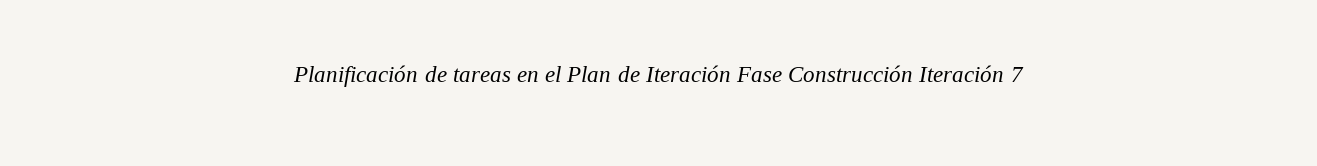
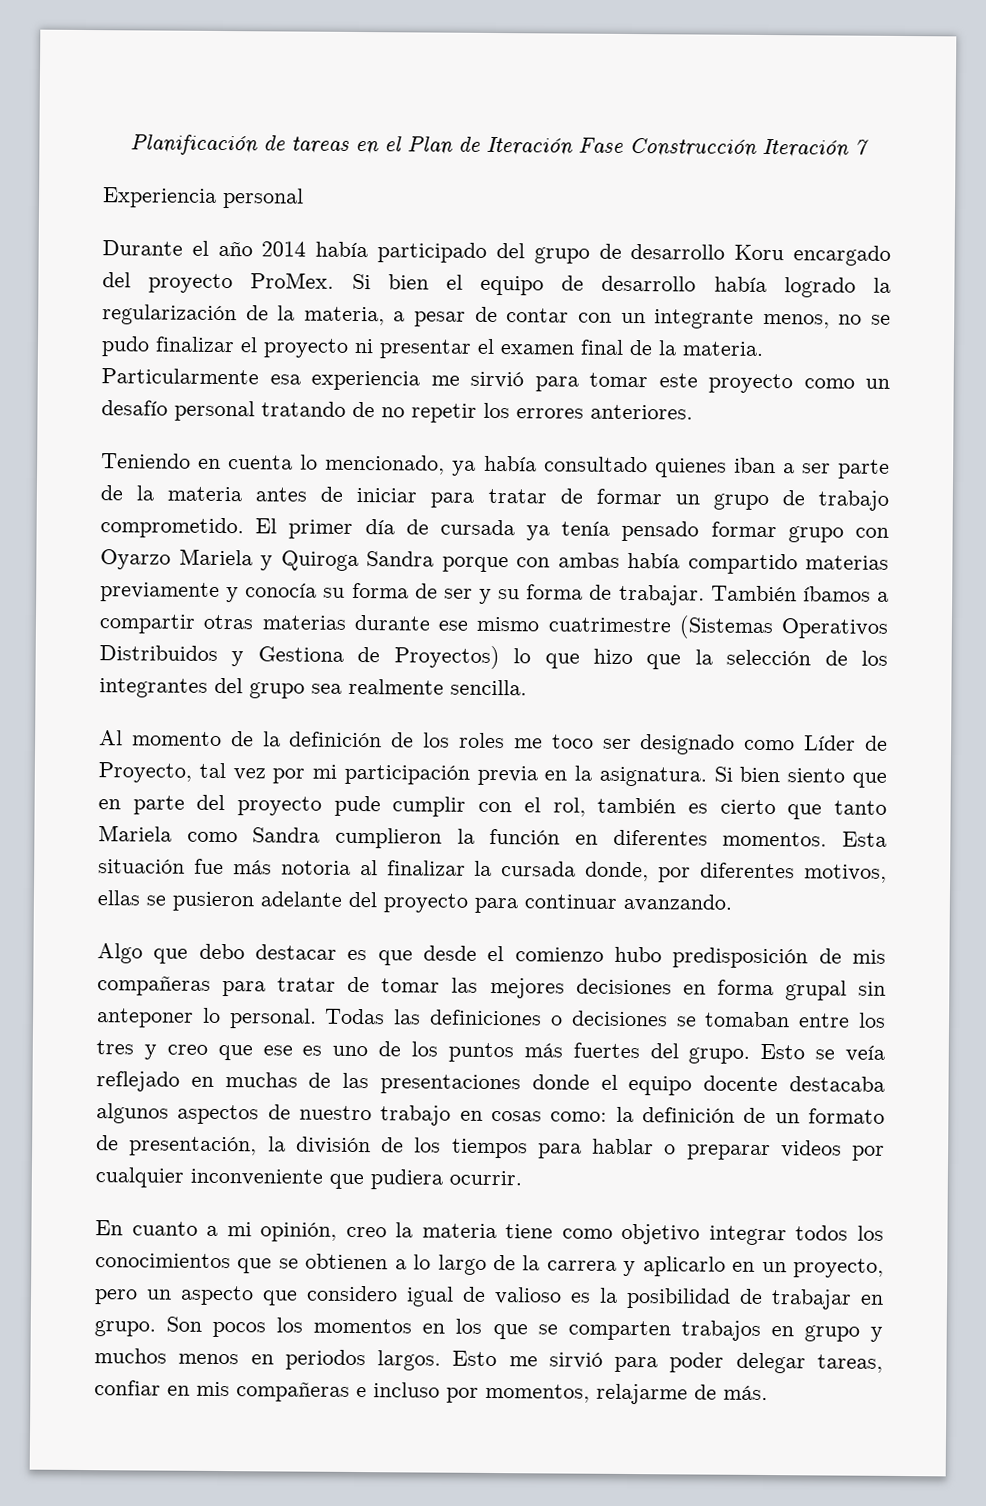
+ Experiencia personal
+ Durante el año 2014 había participado del grupo de desarrollo Koru encargado del proyecto ProMex. Si bien el equipo de desarrollo había logrado la regularización de la materia, a pesar de contar con un integrante menos, no se pudo finalizar el proyecto ni presentar el examen final de la materia. Particularmente esa experiencia me sirvió para tomar este proyecto como un desafío personal tratando de no repetir los errores anteriores.
+ Teniendo en cuenta lo mencionado, ya había consultado quienes iban a ser parte de la materia antes de iniciar para tratar de formar un grupo de trabajo comprometido. El primer día de cursada ya tenía pensado formar grupo con Oyarzo Mariela y Quiroga Sandra porque con ambas había compartido materias previamente y conocía su forma de ser y su forma de trabajar. También íbamos a compartir otras materias durante ese mismo cuatrimestre (Sistemas Operativos Distribuidos y Gestiona de Proyectos) lo que hizo que la selección de los integrantes del grupo sea realmente sencilla.
+ Al momento de la definición de los roles me toco ser designado como Líder de Proyecto, tal vez por mi participación previa en la asignatura. Si bien siento que en parte del proyecto pude cumplir con el rol, también es cierto que tanto Mariela como Sandra cumplieron la función en diferentes momentos. Esta situación fue más notoria al finalizar la cursada donde, por diferentes motivos, ellas se pusieron adelante del proyecto para continuar avanzando.
+ Algo que debo destacar es que desde el comienzo hubo predisposición de mis compañeras para tratar de tomar las mejores decisiones en forma grupal sin anteponer lo personal. Todas las definiciones o decisiones se tomaban entre los tres y creo que ese es uno de los puntos más fuertes del grupo. Esto se veía reflejado en muchas de las presentaciones donde el equipo docente destacaba algunos aspectos de nuestro trabajo en cosas como: la definición de un formato de presentación, la división de los tiempos para hablar o preparar videos por cualquier inconveniente que pudiera ocurrir.
+ En cuanto a mi opinión, creo la materia tiene como objetivo integrar todos los conocimientos que se obtienen a lo largo de la carrera y aplicarlo en un proyecto, pero un aspecto que considero igual de valioso es la posibilidad de trabajar en grupo. Son pocos los momentos en los que se comparten trabajos en grupo y muchos menos en periodos largos. Esto me sirvió para poder delegar tareas, confiar en mis compañeras e incluso por momentos, relajarme de más.

